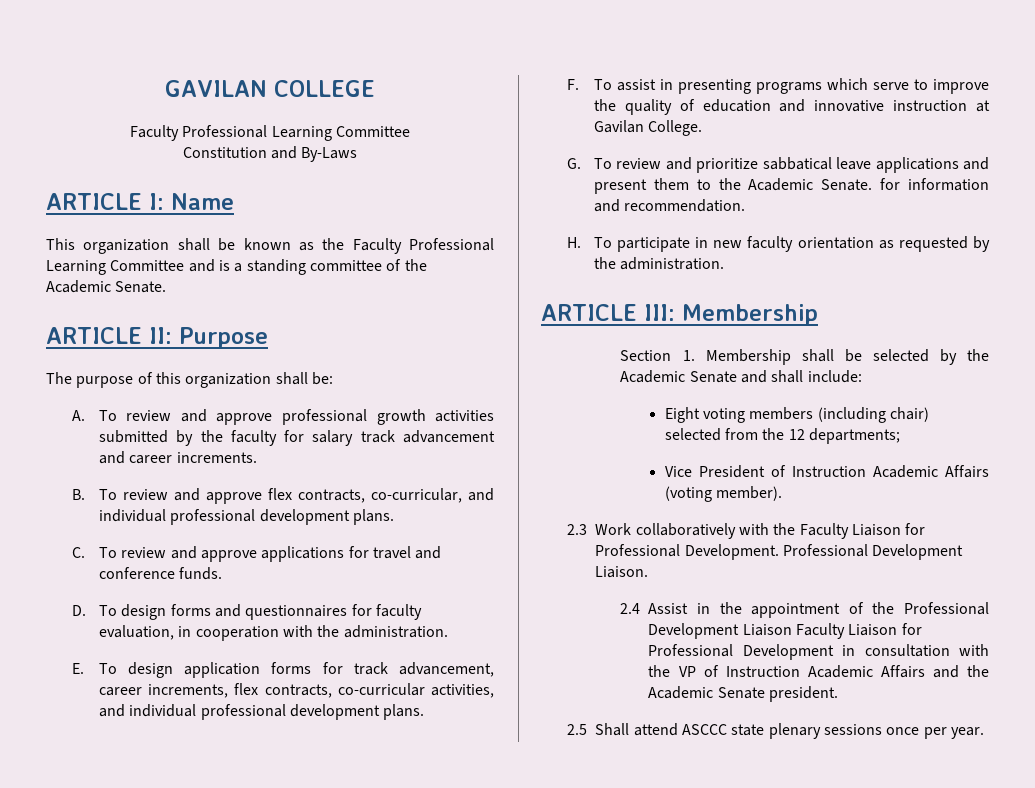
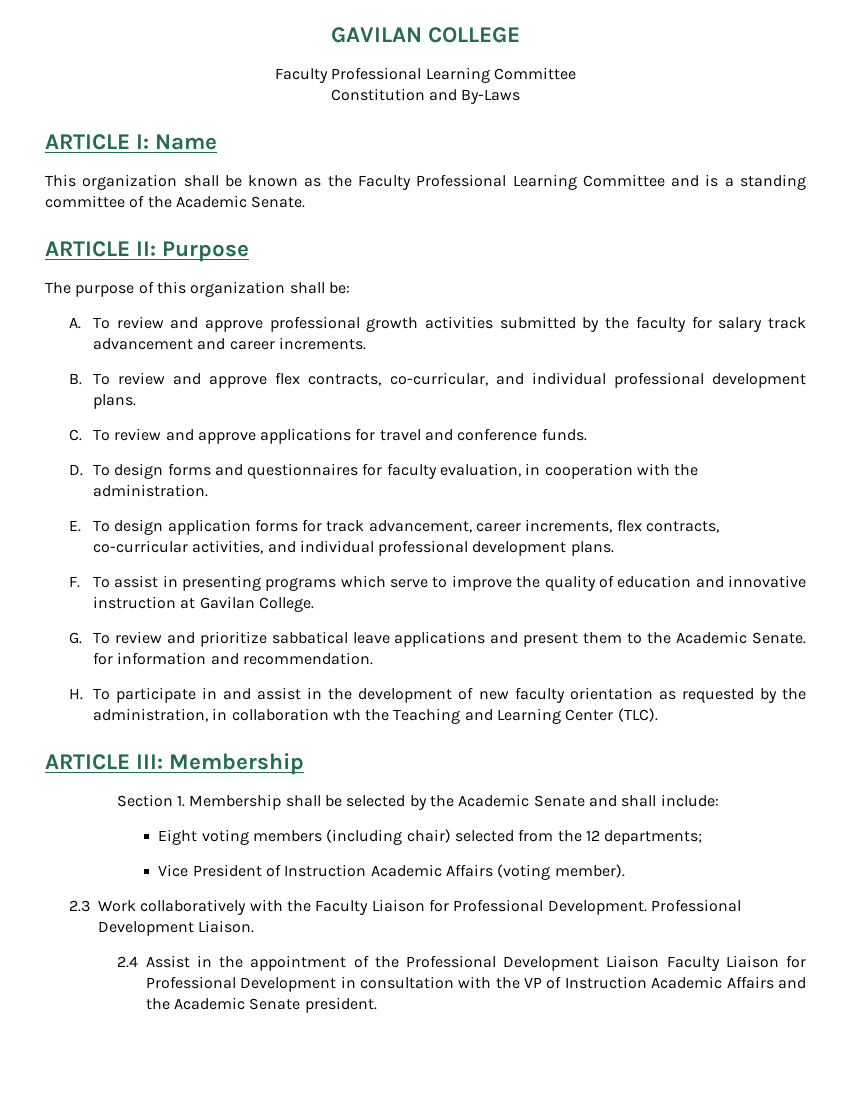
- H. To participate in new faculty orientation as requested by the administration.
+ H. To participate in and assist in the development of new faculty orientation as requested by the administration, in collaboration wth the Teaching and Learning Center (TLC).
- 2.5 Shall attend ASCCC state plenary sessions once per year.

